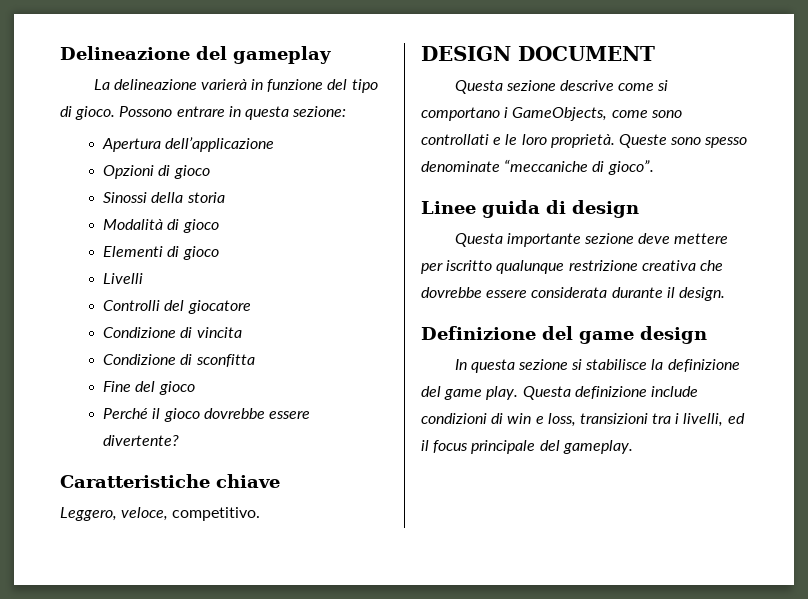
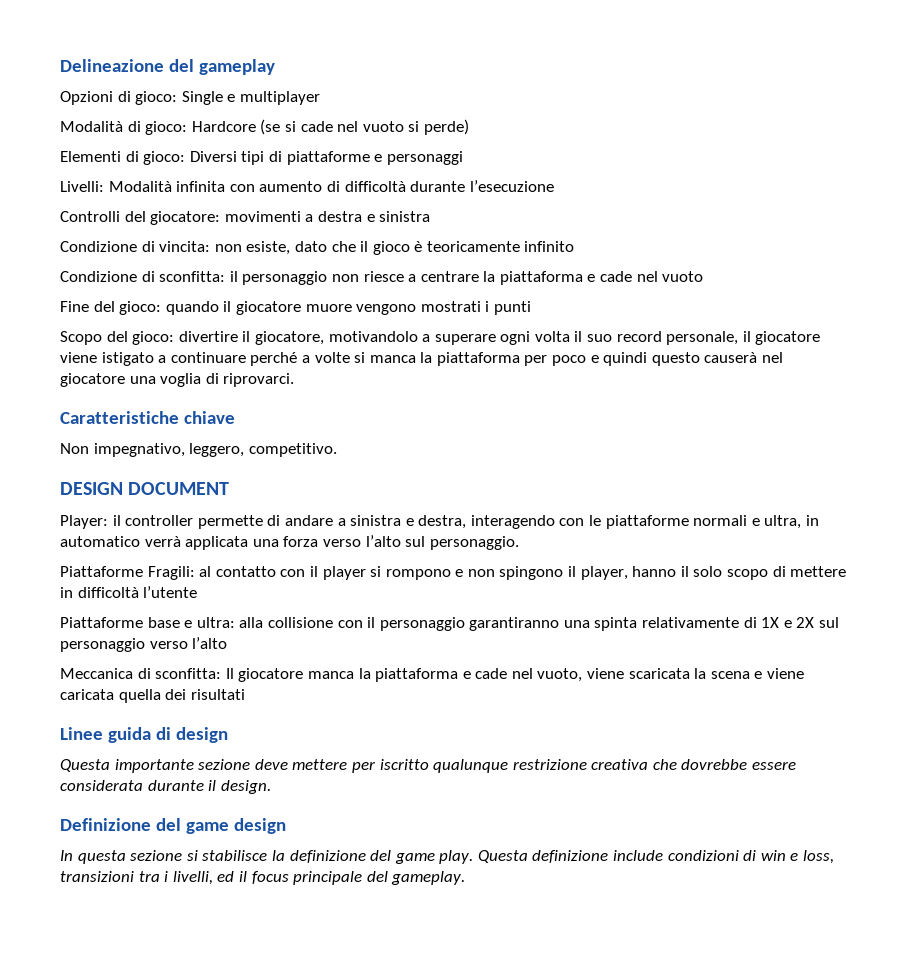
- La delineazione varierà in funzione del tipo di gioco. Possono entrare in questa sezione:
- Apertura dell’applicazione
- Opzioni di gioco
- Sinossi della storia
- Modalità di gioco
- Elementi di gioco
- Livelli
- Controlli del giocatore
- Condizione di vincita
- Condizione di sconfitta
- Fine del gioco
- Perché il gioco dovrebbe essere divertente?
+ Opzioni di gioco: Single e multiplayer
+ Modalità di gioco: Hardcore (se si cade nel vuoto si perde)
+ Elementi di gioco: Diversi tipi di piattaforme e personaggi
+ Livelli: Modalità infinita con aumento di difficoltà durante l’esecuzione
+ Controlli del giocatore: movimenti a destra e sinistra
+ Condizione di vincita: non esiste, dato che il gioco è teoricamente infinito
+ Condizione di sconfitta: il personaggio non riesce a centrare la piattaforma e cade nel vuoto
+ Fine del gioco: quando il giocatore muore vengono mostrati i punti
+ Scopo del gioco: divertire il giocatore, motivandolo a superare ogni volta il suo record personale, il giocatore viene istigato a continuare perché a volte si manca la piattaforma per poco e quindi questo causerà nel giocatore una voglia di riprovarci.
- Leggero, veloce, competitivo.
+ Non impegnativo, leggero, competitivo.
- Questa sezione descrive come si comportano i GameObjects, come sono controllati e le loro proprietà. Queste sono spesso denominate “meccaniche di gioco”.
+ Player: il controller permette di andare a sinistra e destra, interagendo con le piattaforme normali e ultra, in automatico verrà applicata una forza verso l’alto sul personaggio.
+ Piattaforme Fragili: al contatto con il player si rompono e non spingono il player, hanno il solo scopo di mettere in difficoltà l’utente
+ Piattaforme base e ultra: alla collisione con il personaggio garantiranno una spinta relativamente di 1X e 2X sul personaggio verso l’alto
+ Meccanica di sconfitta: Il giocatore manca la piattaforma e cade nel vuoto, viene scaricata la scena e viene caricata quella dei risultati

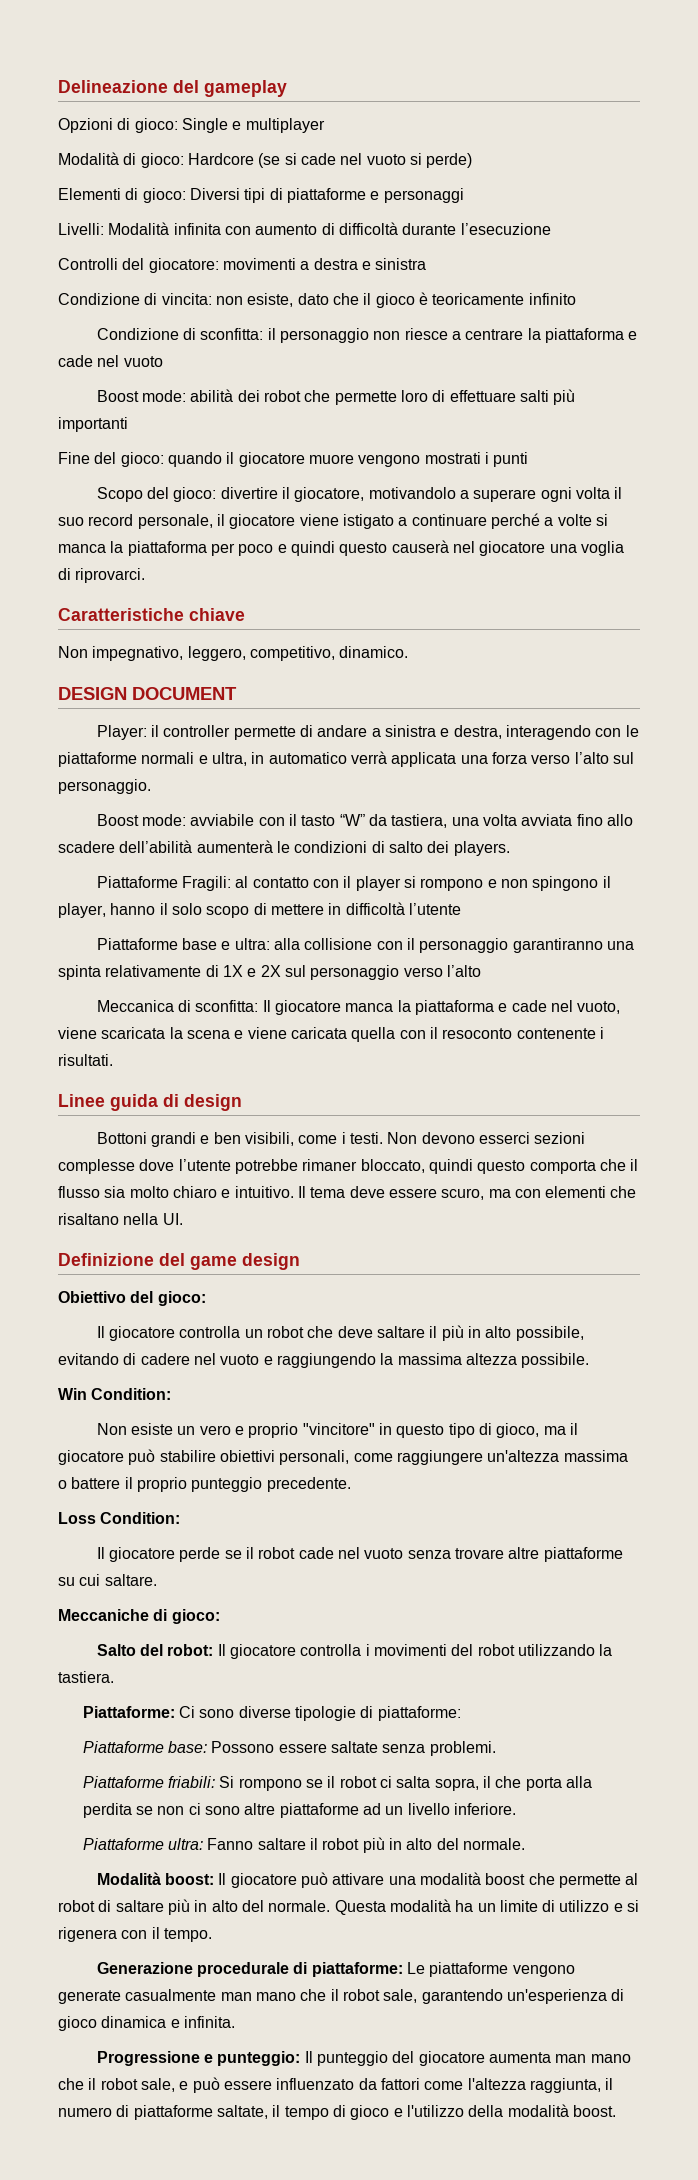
+ Boost mode: abilità dei robot che permette loro di effettuare salti più importanti
- Non impegnativo, leggero, competitivo.
+ Non impegnativo, leggero, competitivo, dinamico.
+ Boost mode: avviabile con il tasto “W” da tastiera, una volta avviata fino allo scadere dell’abilità aumenterà le condizioni di salto dei players.
- Meccanica di sconfitta: Il giocatore manca la piattaforma e cade nel vuoto, viene scaricata la scena e viene caricata quella dei risultati
+ Meccanica di sconfitta: Il giocatore manca la piattaforma e cade nel vuoto, viene scaricata la scena e viene caricata quella con il resoconto contenente i risultati.
  Linee guida di design
- Questa importante sezione deve mettere per iscritto qualunque restrizione creativa che dovrebbe essere considerata durante il design.
+ Bottoni grandi e ben visibili, come i testi. Non devono esserci sezioni complesse dove l’utente potrebbe rimaner bloccato, quindi questo comporta che il flusso sia molto chiaro e intuitivo. Il tema deve essere scuro, ma con elementi che risaltano nella UI.
  Definizione del game design
- In questa sezione si stabilisce la definizione del game play. Questa definizione include condizioni di win e loss, transizioni tra i livelli, ed il focus principale del gameplay.
+ Obiettivo del gioco:
+ Il giocatore controlla un robot che deve saltare il più in alto possibile, evitando di cadere nel vuoto e raggiungendo la massima altezza possibile.
+ Win Condition:
+ Non esiste un vero e proprio "vincitore" in questo tipo di gioco, ma il giocatore può stabilire obiettivi personali, come raggiungere un'altezza massima o battere il proprio punteggio precedente.
+ Loss Condition:
+ Il giocatore perde se il robot cade nel vuoto senza trovare altre piattaforme su cui saltare.
+ Meccaniche di gioco:
+ Salto del robot: Il giocatore controlla i movimenti del robot utilizzando la tastiera.
+ Piattaforme: Ci sono diverse tipologie di piattaforme:
+ Piattaforme base: Possono essere saltate senza problemi.
+ Piattaforme friabili: Si rompono se il robot ci salta sopra, il che porta alla perdita se non ci sono altre piattaforme ad un livello inferiore.
+ Piattaforme ultra: Fanno saltare il robot più in alto del normale.
+ Modalità boost: Il giocatore può attivare una modalità boost che permette al robot di saltare più in alto del normale. Questa modalità ha un limite di utilizzo e si rigenera con il tempo.
+ Generazione procedurale di piattaforme: Le piattaforme vengono generate casualmente man mano che il robot sale, garantendo un'esperienza di gioco dinamica e infinita.
+ Progressione e punteggio: Il punteggio del giocatore aumenta man mano che il robot sale, e può essere influenzato da fattori come l'altezza raggiunta, il numero di piattaforme saltate, il tempo di gioco e l'utilizzo della modalità boost.

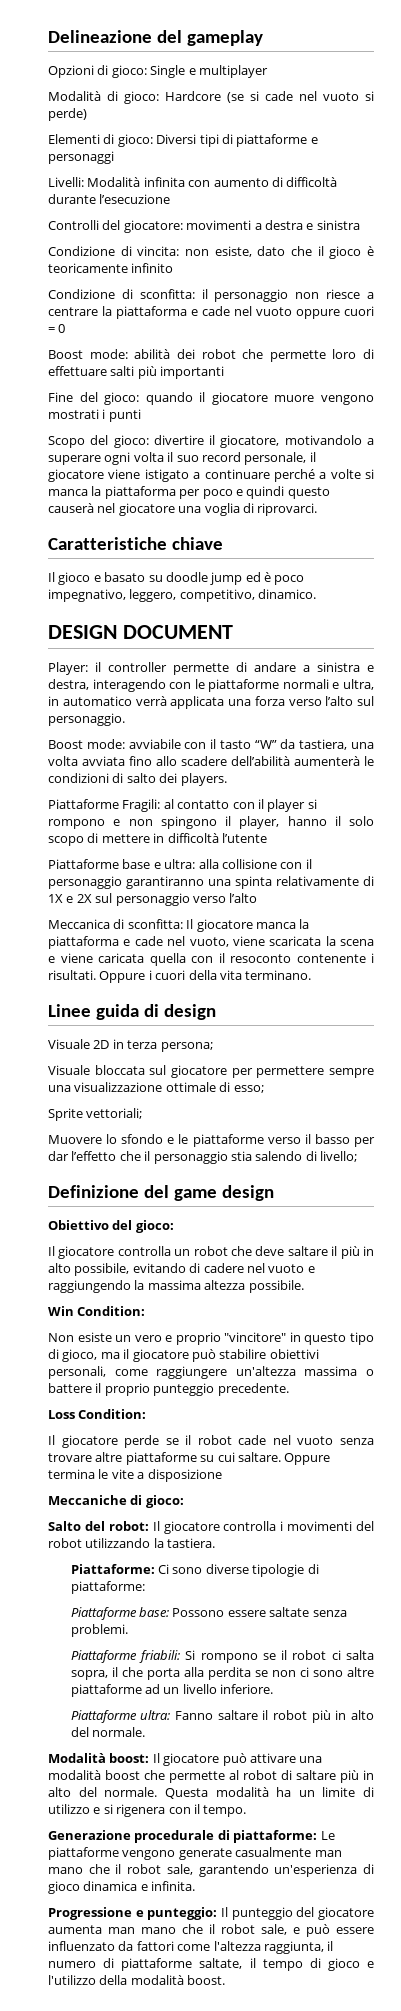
- Condizione di sconfitta: il personaggio non riesce a centrare la piattaforma e cade nel vuoto
+ Condizione di sconfitta: il personaggio non riesce a centrare la piattaforma e cade nel vuoto oppure cuori = 0
- Non impegnativo, leggero, competitivo, dinamico.
+ Il gioco e basato su doodle jump ed è poco impegnativo, leggero, competitivo, dinamico.
- Meccanica di sconfitta: Il giocatore manca la piattaforma e cade nel vuoto, viene scaricata la scena e viene caricata quella con il resoconto contenente i risultati.
+ Meccanica di sconfitta: Il giocatore manca la piattaforma e cade nel vuoto, viene scaricata la scena e viene caricata quella con il resoconto contenente i risultati. Oppure i cuori della vita terminano.
  Linee guida di design
- Bottoni grandi e ben visibili, come i testi. Non devono esserci sezioni complesse dove l’utente potrebbe rimaner bloccato, quindi questo comporta che il flusso sia molto chiaro e intuitivo. Il tema deve essere scuro, ma con elementi che risaltano nella UI.
+ Visuale 2D in terza persona;
+ Visuale bloccata sul giocatore per permettere sempre una visualizzazione ottimale di esso;
+ Sprite vettoriali;
+ Muovere lo sfondo e le piattaforme verso il basso per dar l’effetto che il personaggio stia salendo di livello;
+ Oppure termina le vite a disposizione

